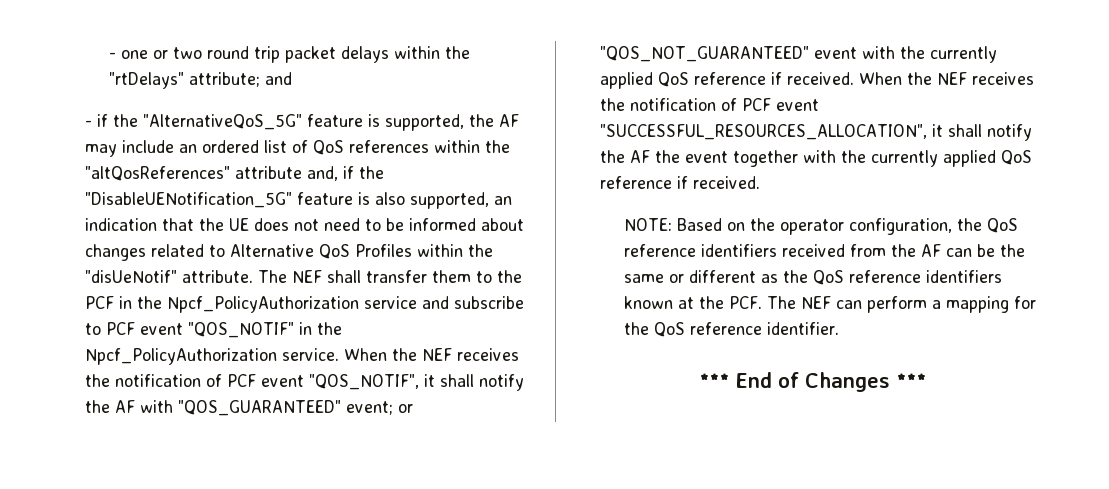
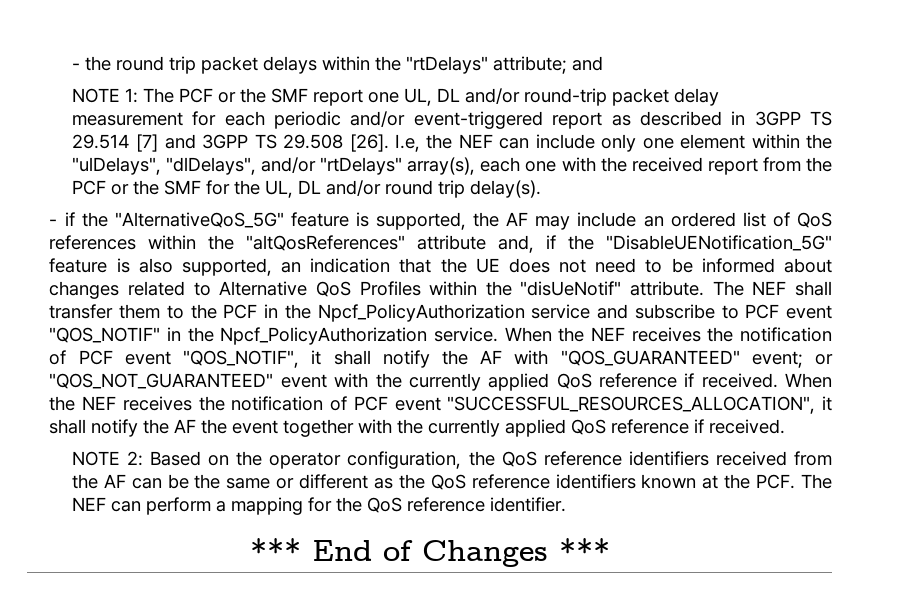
- - one or two round trip packet delays within the "rtDelays" attribute; and
+ - the round trip packet delays within the "rtDelays" attribute; and
+ NOTE 1: The PCF or the SMF report one UL, DL and/or round-trip packet delay measurement for each periodic and/or event-triggered report as described in 3GPP TS 29.514 [7] and 3GPP TS 29.508 [26]. I.e, the NEF can include only one element within the "ulDelays", "dlDelays", and/or "rtDelays" array(s), each one with the received report from the PCF or the SMF for the UL, DL and/or round trip delay(s).
- NOTE: Based on the operator configuration, the QoS reference identifiers received from the AF can be the same or different as the QoS reference identifiers known at the PCF. The NEF can perform a mapping for the QoS reference identifier.
+ NOTE 2: Based on the operator configuration, the QoS reference identifiers received from the AF can be the same or different as the QoS reference identifiers known at the PCF. The NEF can perform a mapping for the QoS reference identifier.

